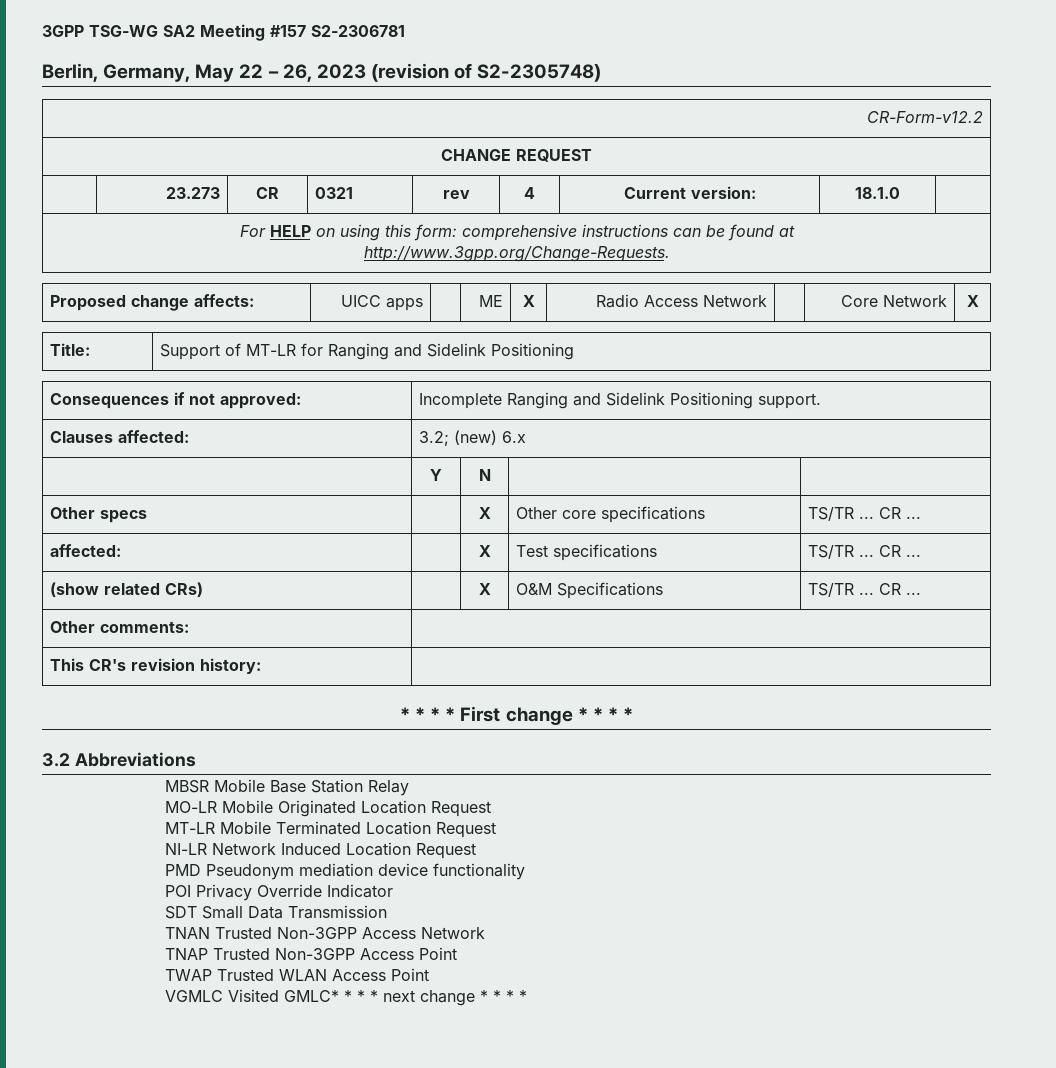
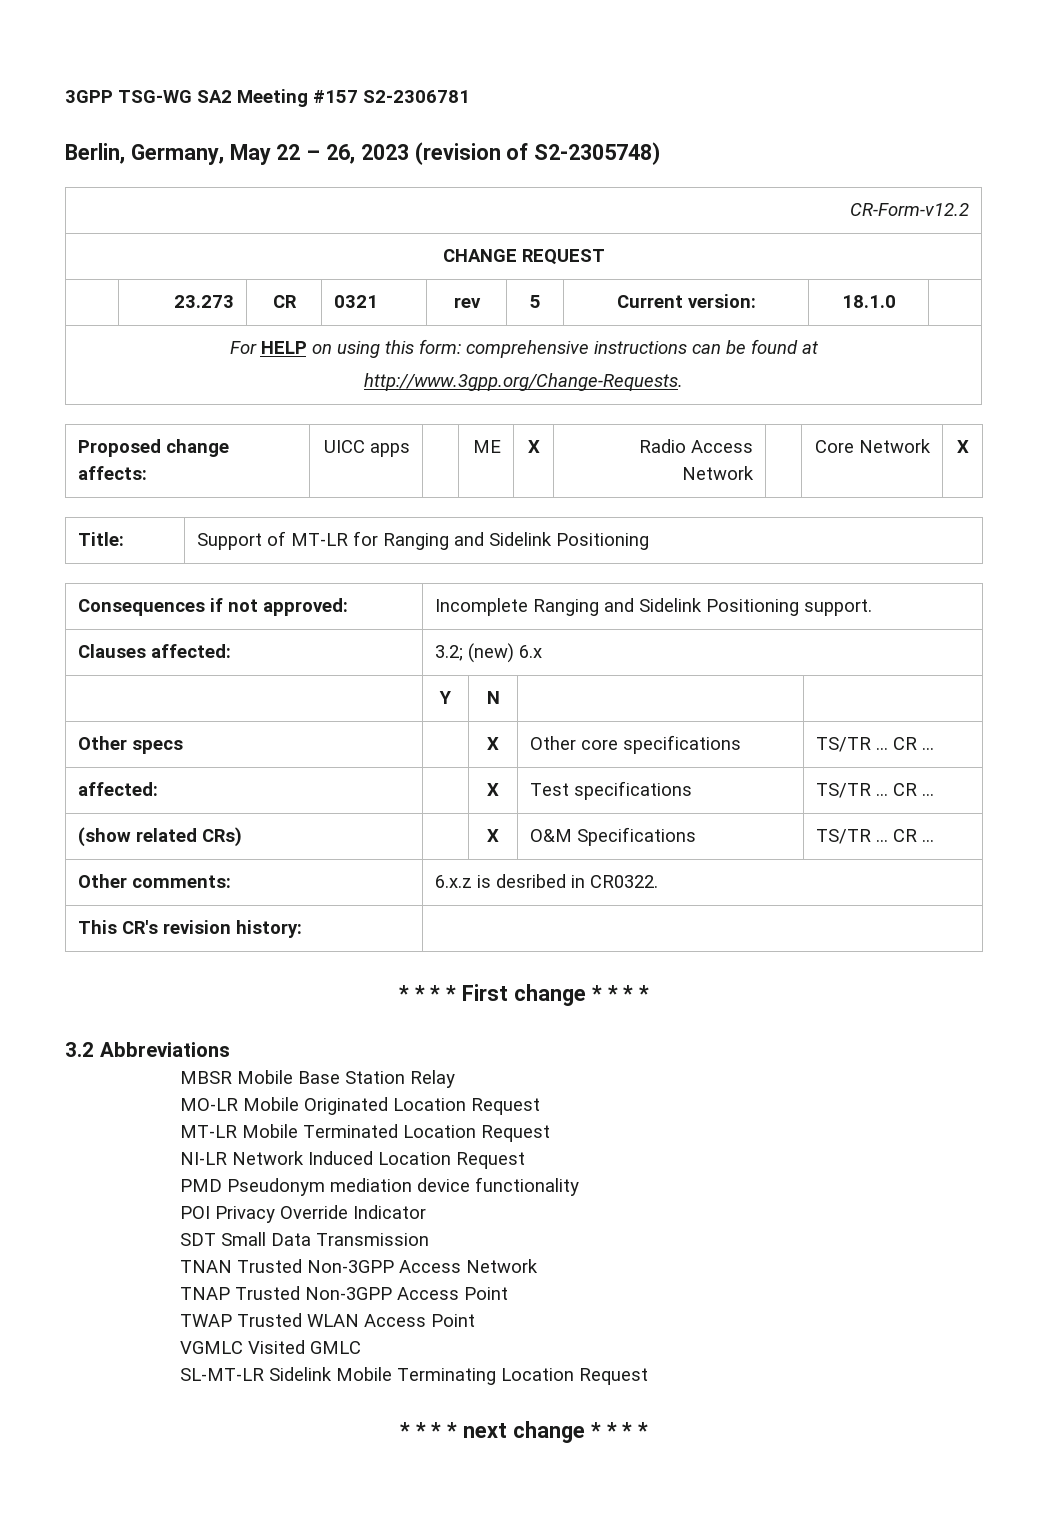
- | 23.273 | CR | 0321 | rev | 4 | Current version: | 18.1.0 |
+ | 23.273 | CR | 0321 | rev | 5 | Current version: | 18.1.0 |
- Other comments: |
+ Other comments: | 6.x.z is desribed in CR0322.
- VGMLC Visited GMLC* * * * next change * * * *
+ VGMLC Visited GMLC
+ SL-MT-LR Sidelink Mobile Terminating Location Request
+ * * * * next change * * * *

